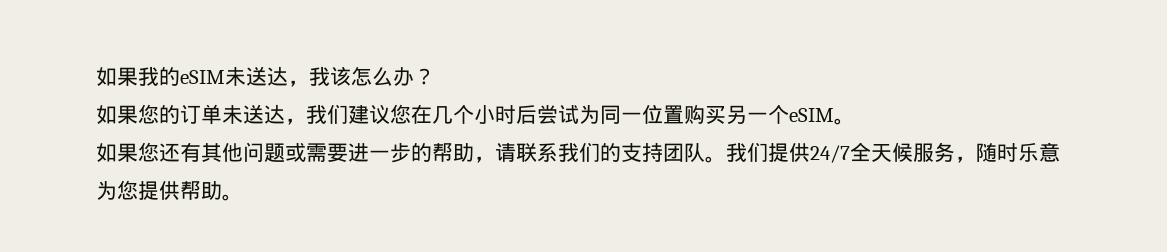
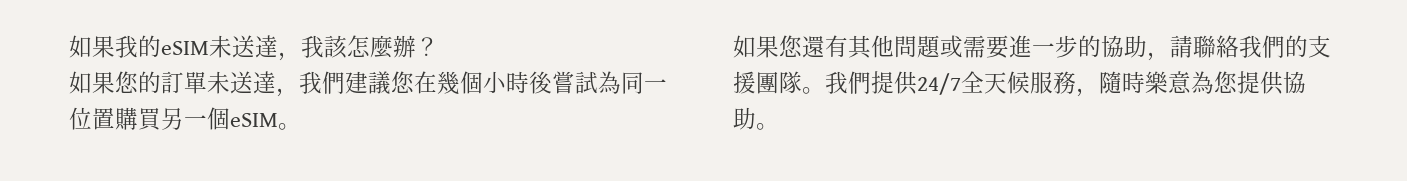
- 如果我的eSIM未送达，我该怎么办？
+ 如果我的eSIM未送達，我該怎麼辦？
- 如果您的订单未送达，我们建议您在几个小时后尝试为同一位置购买另一个eSIM。
- 如果您还有其他问题或需要进一步的帮助，请联系我们的支持团队。我们提供24/7全天候服务，随时乐意为您提供帮助。
+ 如果您的訂單未送達，我們建議您在幾個小時後嘗試為同一位置購買另一個eSIM。
+ 如果您還有其他問題或需要進一步的協助，請聯絡我們的支援團隊。我們提供24/7全天候服務，隨時樂意為您提供協助。

